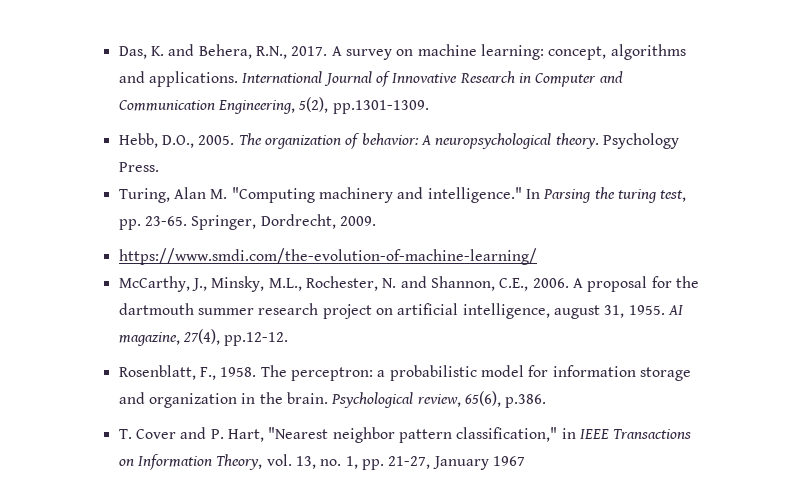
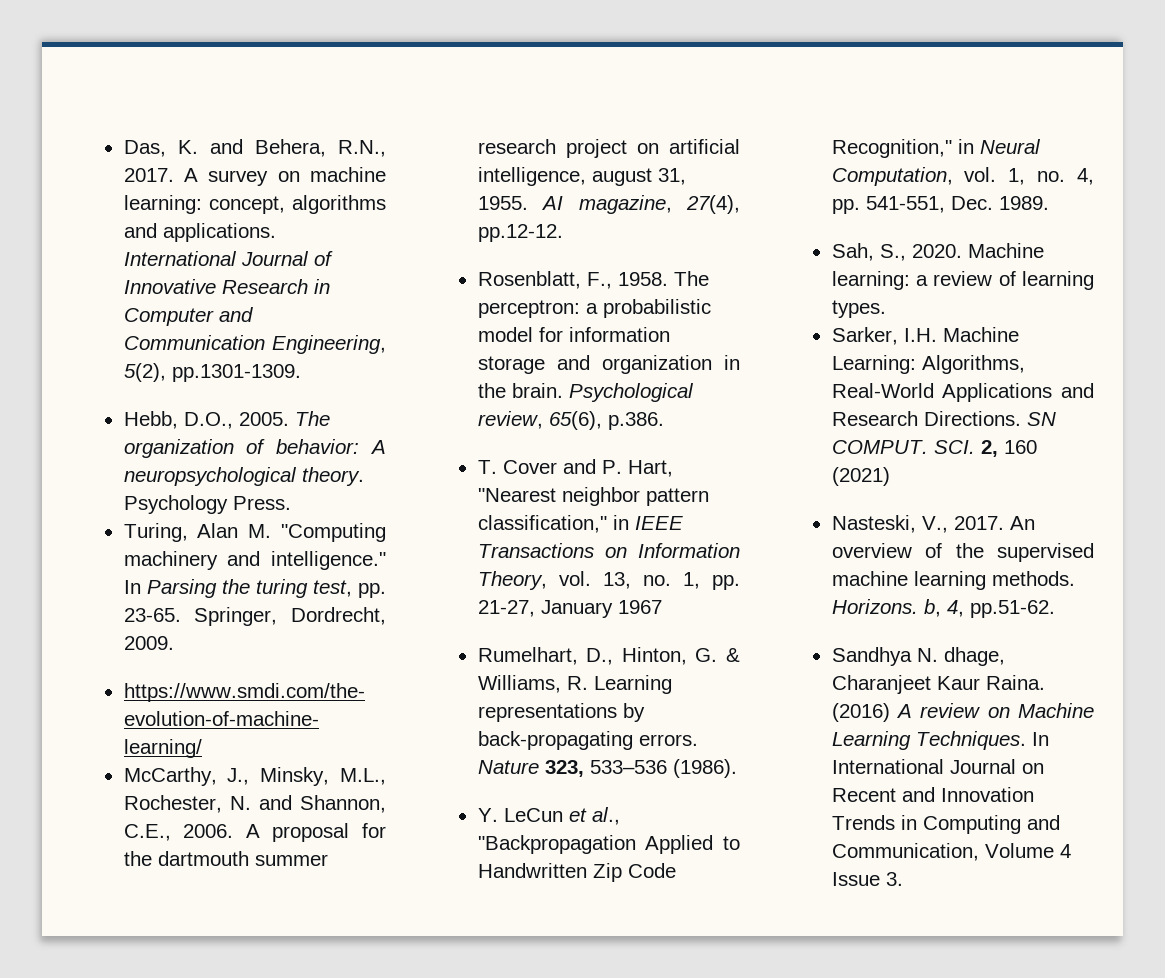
+ Rumelhart, D., Hinton, G. & Williams, R. Learning representations by back-propagating errors. Nature 323, 533–536 (1986).
+ Y. LeCun et al., "Backpropagation Applied to Handwritten Zip Code Recognition," in Neural Computation, vol. 1, no. 4, pp. 541-551, Dec. 1989.
+ Sah, S., 2020. Machine learning: a review of learning types.
+ Sarker, I.H. Machine Learning: Algorithms, Real-World Applications and Research Directions. SN COMPUT. SCI. 2, 160 (2021)
+ Nasteski, V., 2017. An overview of the supervised machine learning methods. Horizons. b, 4, pp.51-62.
+ Sandhya N. dhage, Charanjeet Kaur Raina. (2016) A review on Machine Learning Techniques. In International Journal on Recent and Innovation Trends in Computing and Communication, Volume 4 Issue 3.

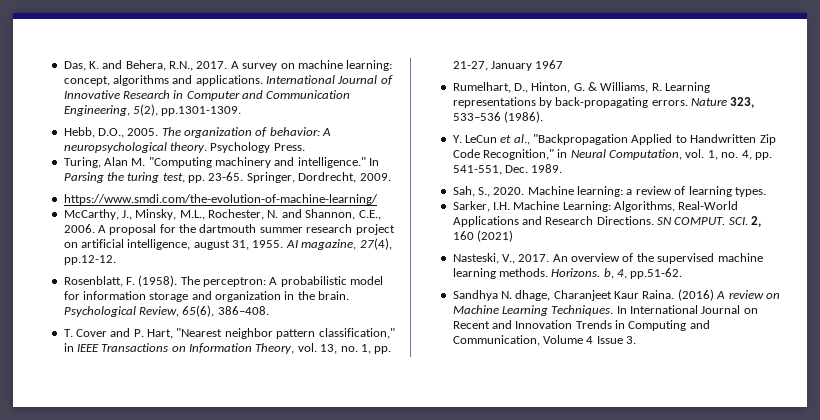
- Rosenblatt, F., 1958.
+ Rosenblatt, F. (1958).
- The perceptron: a probabilistic model for information storage and organization in the brain.
+ The perceptron: A probabilistic model for information storage and organization in the brain.
- Psychological review, 65(6), p.386.
+ Psychological Review, 65(6), 386–408.

